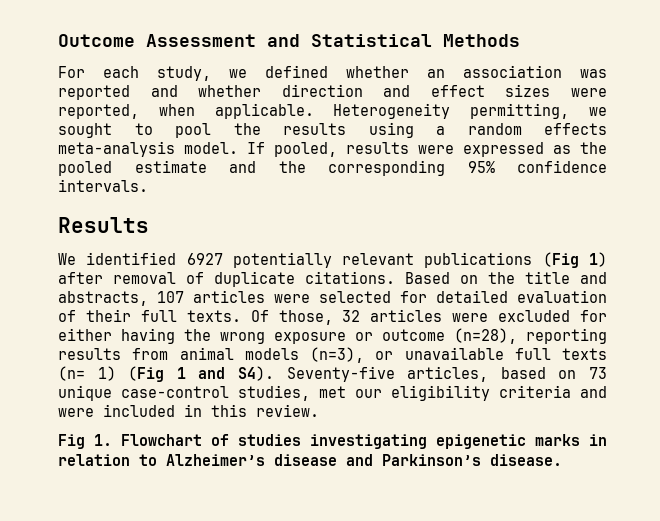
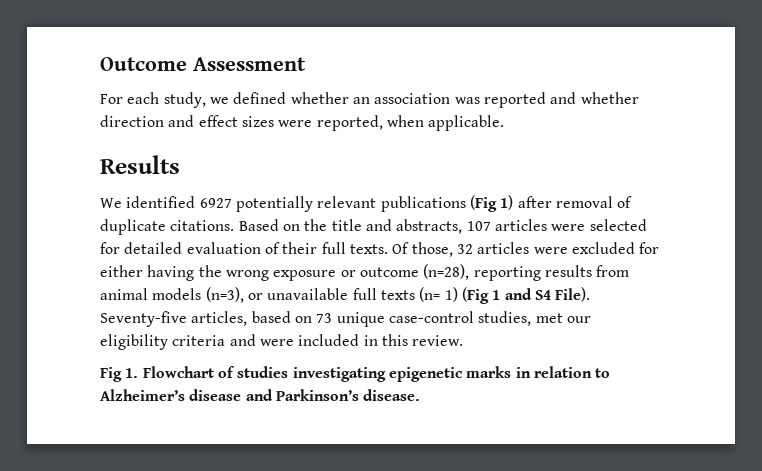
- Outcome Assessment and Statistical Methods
+ Outcome Assessment
- Heterogeneity permitting, we sought to pool the results using a random effects meta-analysis model. If pooled, results were expressed as the pooled estimate and the corresponding 95% confidence intervals.
- Of those, 32 articles were excluded for either having the wrong exposure or outcome (n=28), reporting results from animal models (n=3), or unavailable full texts (n= 1) (Fig 1 and S4). Seventy-five articles, based on 73 unique case-control studies, met our eligibility criteria and were included in this review.
+ Of those, 32 articles were excluded for either having the wrong exposure or outcome (n=28), reporting results from animal models (n=3), or unavailable full texts (n= 1) (Fig 1 and S4 File). Seventy-five articles, based on 73 unique case-control studies, met our eligibility criteria and were included in this review.

